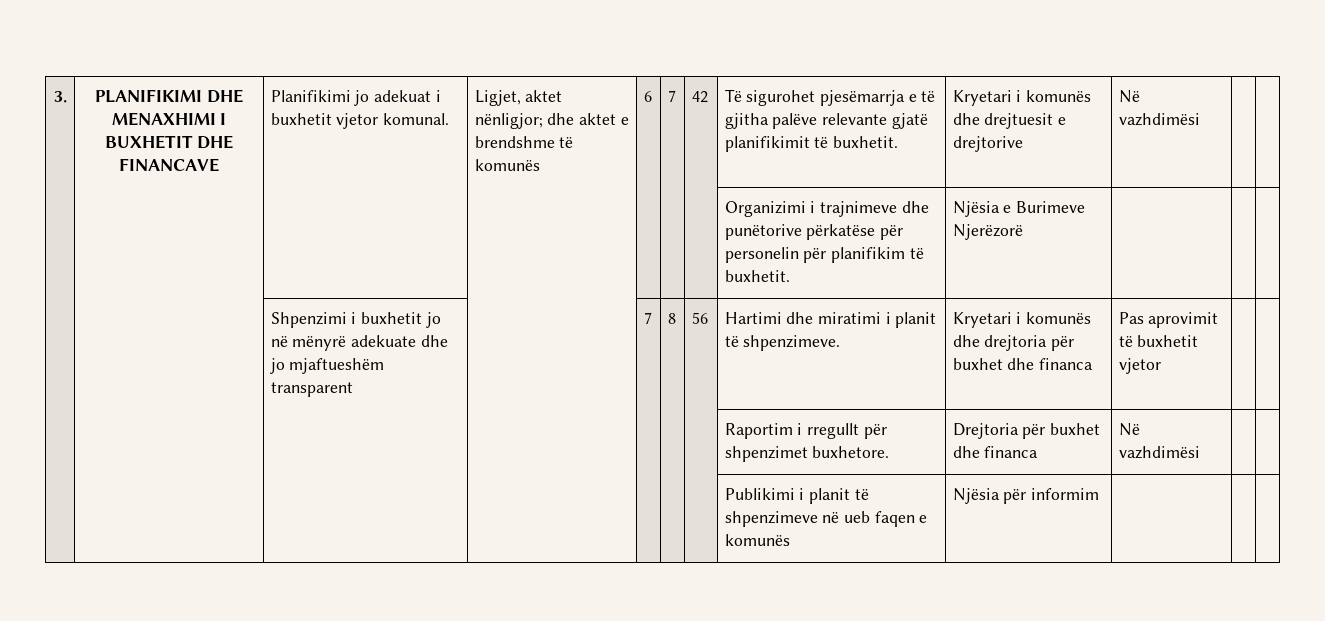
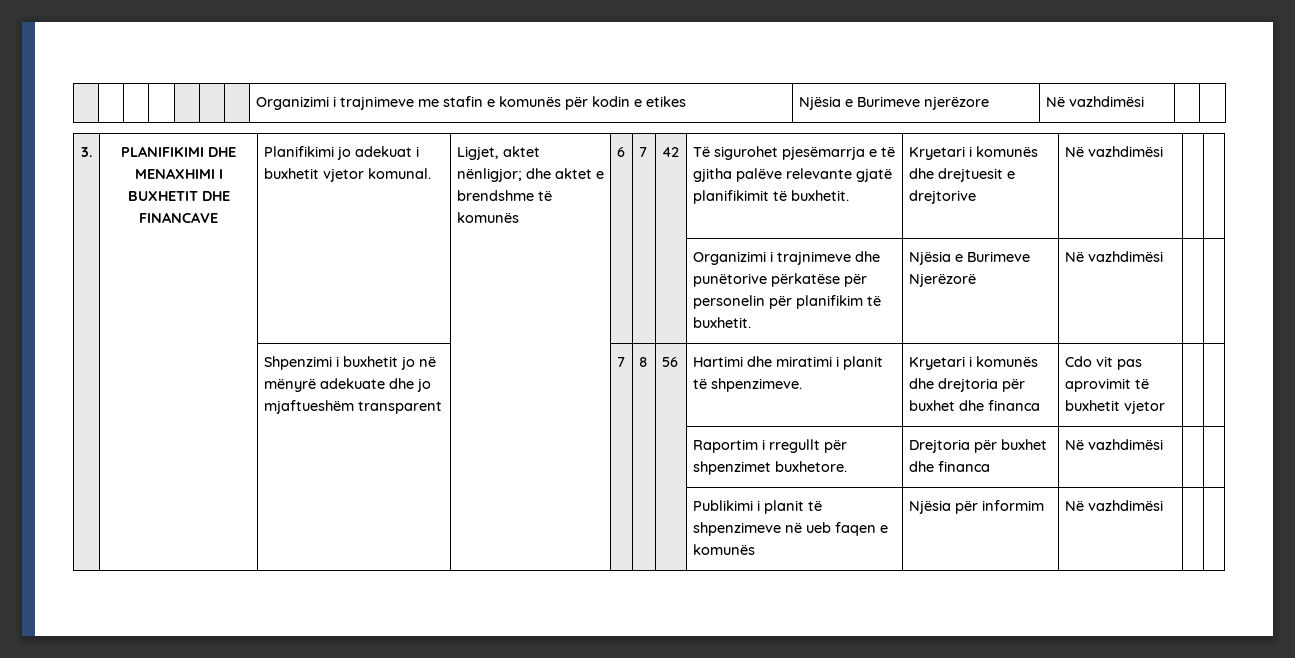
+ Organizimi i trajnimeve me stafin e komunës për kodin e etikes | Njësia e Burimeve njerëzore | Në vazhdimësi
- | | | | | | | Organizimi i trajnimeve dhe punëtorive përkatëse për personelin për planifikim të buxhetit. | Njësia e Burimeve Njerëzorë | | |
+ | | | | | | | Organizimi i trajnimeve dhe punëtorive përkatëse për personelin për planifikim të buxhetit. | Njësia e Burimeve Njerëzorë | Në vazhdimësi | |
- | | Shpenzimi i buxhetit jo në mënyrë adekuate dhe jo mjaftueshëm transparent | | 7 | 8 | 56 | Hartimi dhe miratimi i planit të shpenzimeve. | Kryetari i komunës dhe drejtoria për buxhet dhe financa | Pas aprovimit të buxhetit vjetor | |
+ | | Shpenzimi i buxhetit jo në mënyrë adekuate dhe jo mjaftueshëm transparent | | 7 | 8 | 56 | Hartimi dhe miratimi i planit të shpenzimeve. | Kryetari i komunës dhe drejtoria për buxhet dhe financa | Cdo vit pas aprovimit të buxhetit vjetor | |
- | | | | | | | Publikimi i planit të shpenzimeve në ueb faqen e komunës | Njësia për informim | | |
+ | | | | | | | Publikimi i planit të shpenzimeve në ueb faqen e komunës | Njësia për informim | Në vazhdimësi | |

